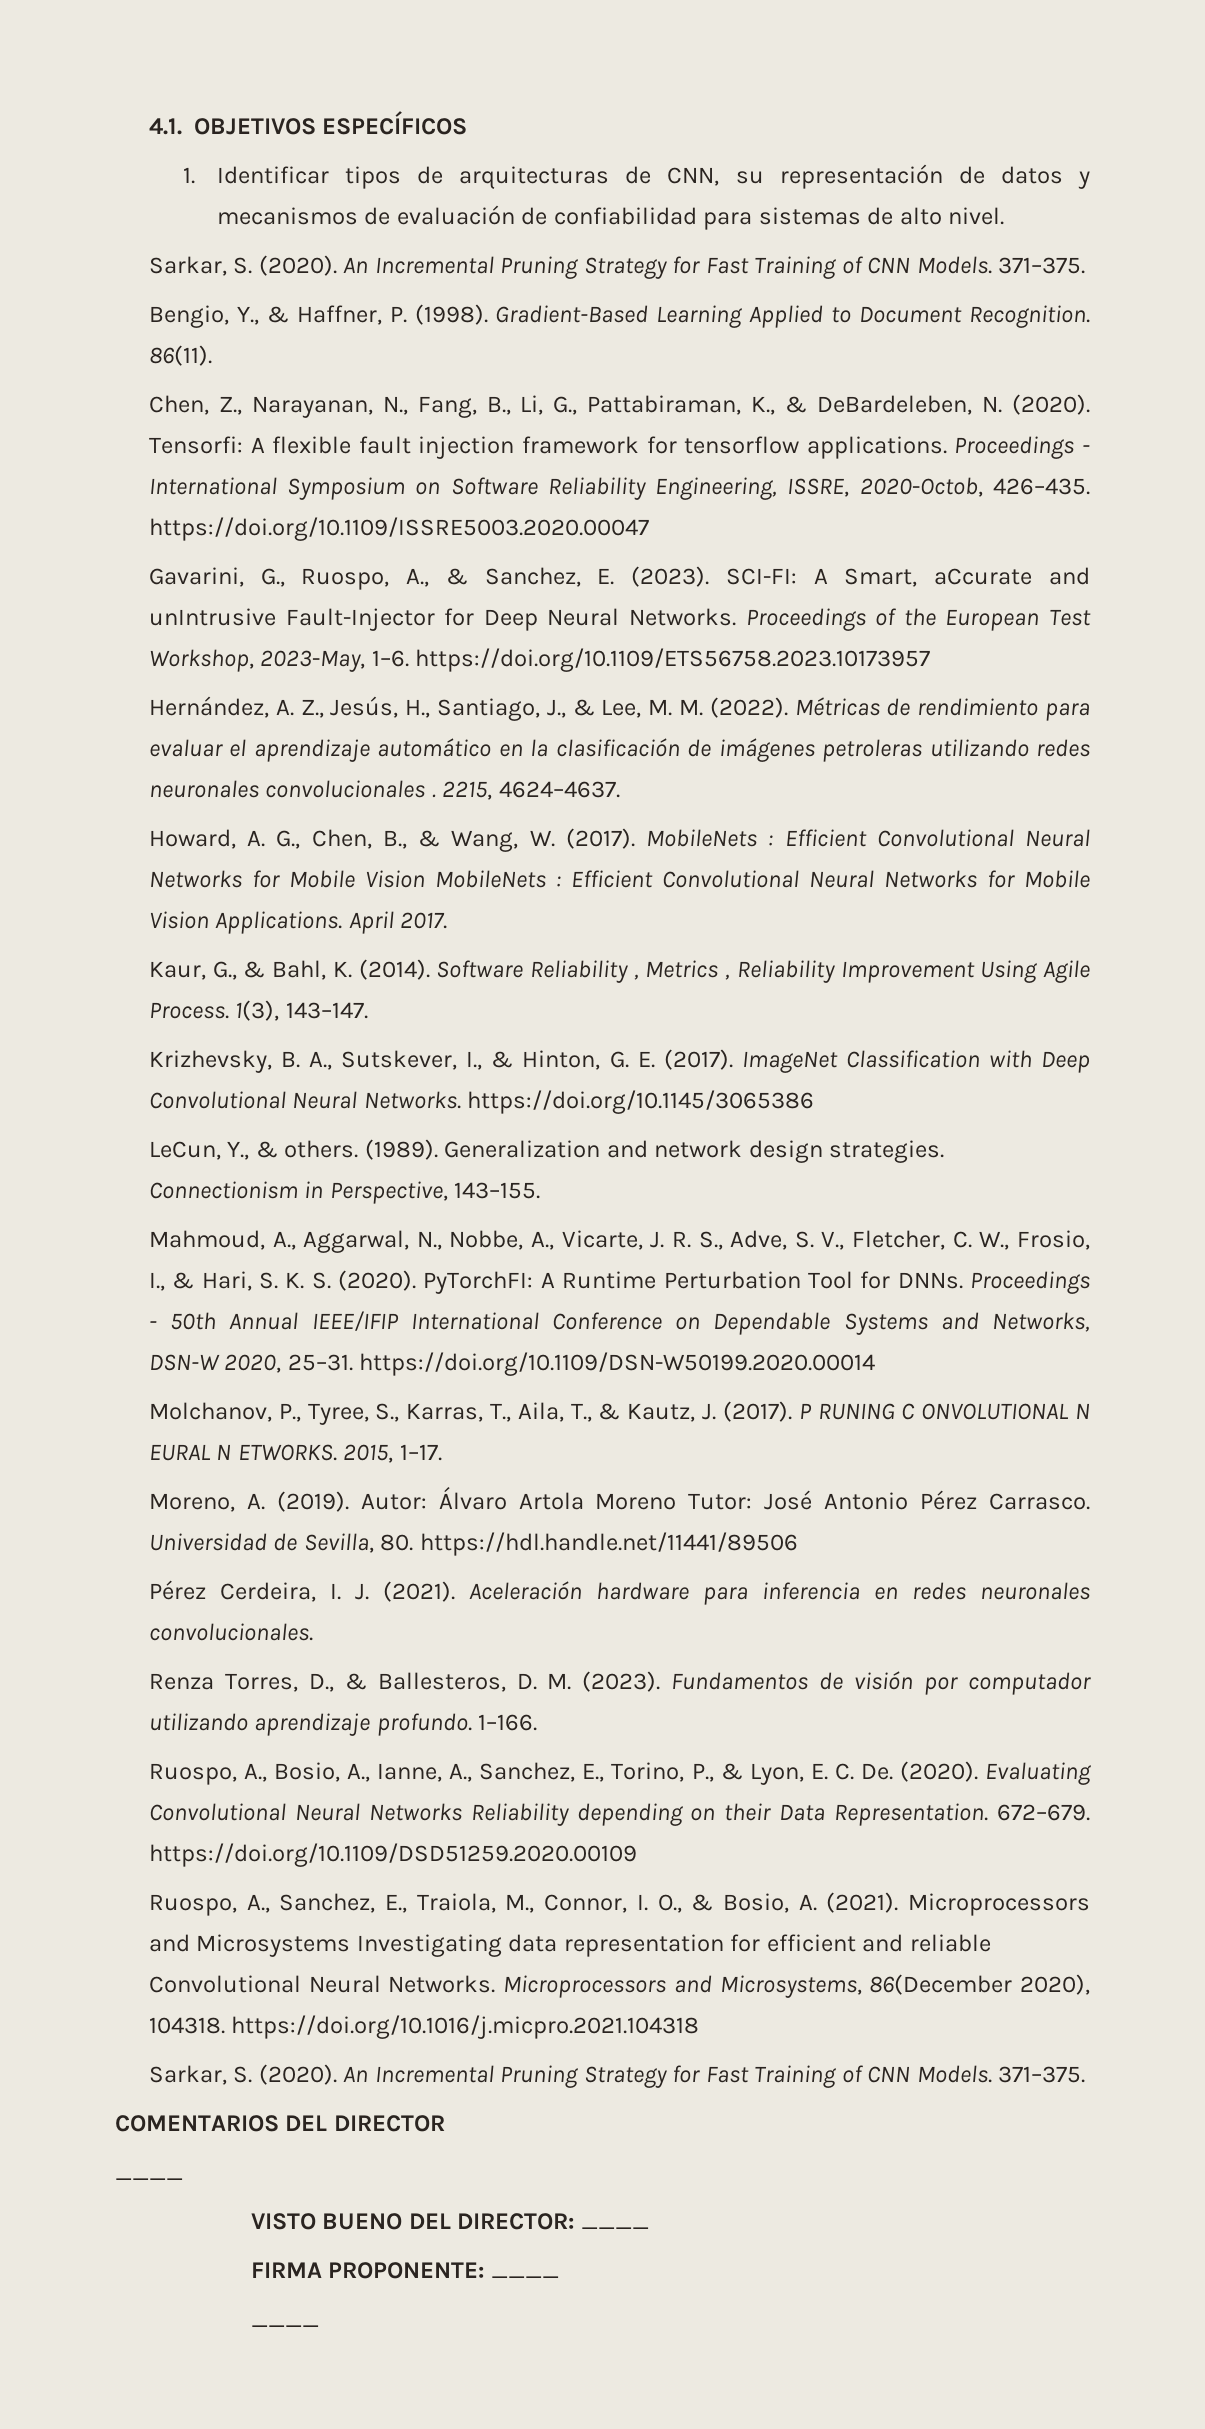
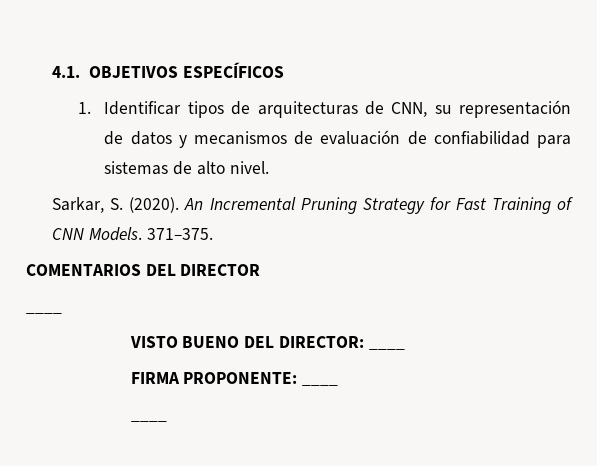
- Bengio, Y., & Haffner, P. (1998). Gradient-Based Learning Applied to Document Recognition. 86(11).
- Chen, Z., Narayanan, N., Fang, B., Li, G., Pattabiraman, K., & DeBardeleben, N. (2020). Tensorfi: A flexible fault injection framework for tensorflow applications. Proceedings - International Symposium on Software Reliability Engineering, ISSRE, 2020-Octob, 426–435. https://doi.org/10.1109/ISSRE5003.2020.00047
- Gavarini, G., Ruospo, A., & Sanchez, E. (2023). SCI-FI: A Smart, aCcurate and unIntrusive Fault-Injector for Deep Neural Networks. Proceedings of the European Test Workshop, 2023-May, 1–6. https://doi.org/10.1109/ETS56758.2023.10173957
- Hernández, A. Z., Jesús, H., Santiago, J., & Lee, M. M. (2022). Métricas de rendimiento para evaluar el aprendizaje automático en la clasificación de imágenes petroleras utilizando redes neuronales convolucionales . 2215, 4624–4637.
- Howard, A. G., Chen, B., & Wang, W. (2017). MobileNets : Efficient Convolutional Neural Networks for Mobile Vision MobileNets : Efficient Convolutional Neural Networks for Mobile Vision Applications. April 2017.
- Kaur, G., & Bahl, K. (2014). Software Reliability , Metrics , Reliability Improvement Using Agile Process. 1(3), 143–147.
- Krizhevsky, B. A., Sutskever, I., & Hinton, G. E. (2017). ImageNet Classification with Deep Convolutional Neural Networks. https://doi.org/10.1145/3065386
- LeCun, Y., & others. (1989). Generalization and network design strategies. Connectionism in Perspective, 143–155.
- Mahmoud, A., Aggarwal, N., Nobbe, A., Vicarte, J. R. S., Adve, S. V., Fletcher, C. W., Frosio, I., & Hari, S. K. S. (2020). PyTorchFI: A Runtime Perturbation Tool for DNNs. Proceedings - 50th Annual IEEE/IFIP International Conference on Dependable Systems and Networks, DSN-W 2020, 25–31. https://doi.org/10.1109/DSN-W50199.2020.00014
- Molchanov, P., Tyree, S., Karras, T., Aila, T., & Kautz, J. (2017). P RUNING C ONVOLUTIONAL N EURAL N ETWORKS. 2015, 1–17.
- Moreno, A. (2019). Autor: Álvaro Artola Moreno Tutor: José Antonio Pérez Carrasco. Universidad de Sevilla, 80. https://hdl.handle.net/11441/89506
- Pérez Cerdeira, I. J. (2021). Aceleración hardware para inferencia en redes neuronales convolucionales.
- Renza Torres, D., & Ballesteros, D. M. (2023). Fundamentos de visión por computador utilizando aprendizaje profundo. 1–166.
- Ruospo, A., Bosio, A., Ianne, A., Sanchez, E., Torino, P., & Lyon, E. C. De. (2020). Evaluating Convolutional Neural Networks Reliability depending on their Data Representation. 672–679. https://doi.org/10.1109/DSD51259.2020.00109
- Ruospo, A., Sanchez, E., Traiola, M., Connor, I. O., & Bosio, A. (2021). Microprocessors and Microsystems Investigating data representation for efficient and reliable Convolutional Neural Networks. Microprocessors and Microsystems, 86(December 2020), 104318. https://doi.org/10.1016/j.micpro.2021.104318
- Sarkar, S. (2020). An Incremental Pruning Strategy for Fast Training of CNN Models. 371–375.

